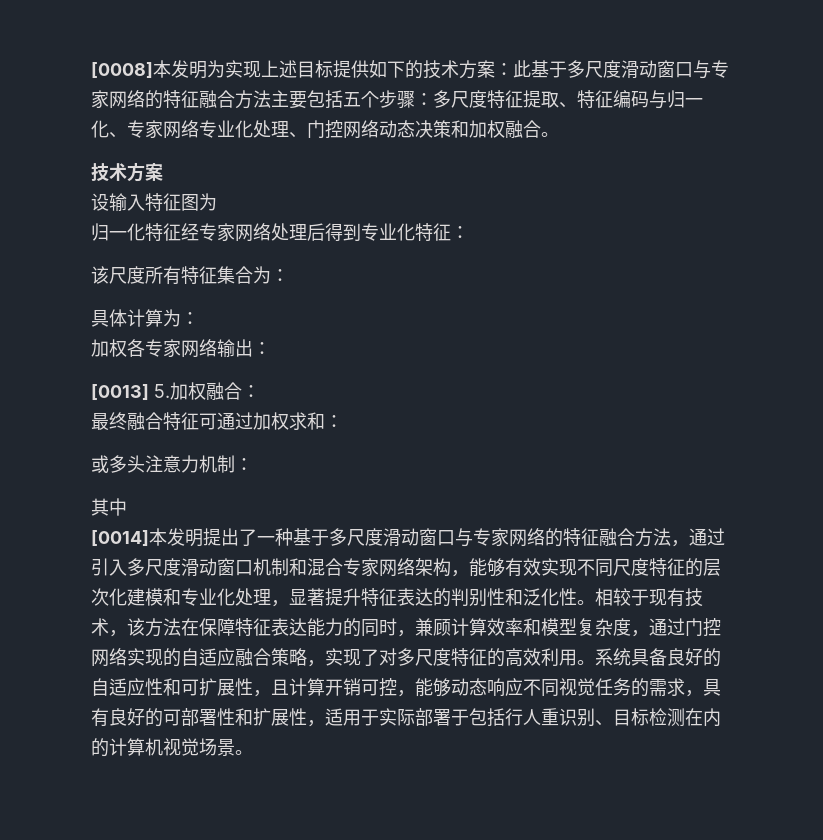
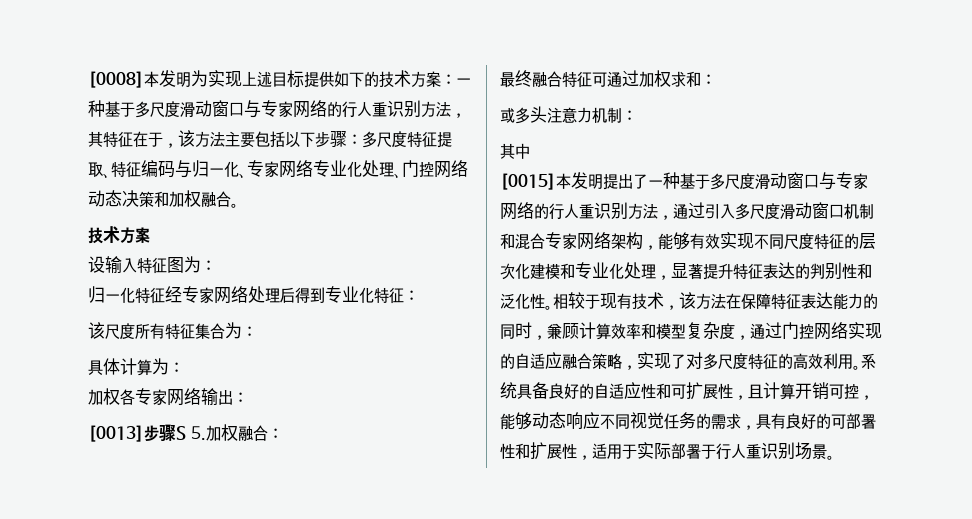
- [0008]本发明为实现上述目标提供如下的技术方案：此基于多尺度滑动窗口与专家网络的特征融合方法主要包括五个步骤：多尺度特征提取、特征编码与归一化、专家网络专业化处理、门控网络动态决策和加权融合。
+ [0008]本发明为实现上述目标提供如下的技术方案：一种基于多尺度滑动窗口与专家网络的行人重识别方法，其特征在于，该方法主要包括以下步骤：多尺度特征提取、特征编码与归一化、专家网络专业化处理、门控网络动态决策和加权融合。
- 设输入特征图为
+ 设输入特征图为：
- [0013] 5.加权融合：
+ [0013]步骤S 5.加权融合：
- [0014]本发明提出了一种基于多尺度滑动窗口与专家网络的特征融合方法，通过引入多尺度滑动窗口机制和混合专家网络架构，能够有效实现不同尺度特征的层次化建模和专业化处理，显著提升特征表达的判别性和泛化性。
+ [0015]本发明提出了一种基于多尺度滑动窗口与专家网络的行人重识别方法，通过引入多尺度滑动窗口机制和混合专家网络架构，能够有效实现不同尺度特征的层次化建模和专业化处理，显著提升特征表达的判别性和泛化性。
- 系统具备良好的自适应性和可扩展性，且计算开销可控，能够动态响应不同视觉任务的需求，具有良好的可部署性和扩展性，适用于实际部署于包括行人重识别、目标检测在内的计算机视觉场景。
+ 系统具备良好的自适应性和可扩展性，且计算开销可控，能够动态响应不同视觉任务的需求，具有良好的可部署性和扩展性，适用于实际部署于行人重识别场景。

